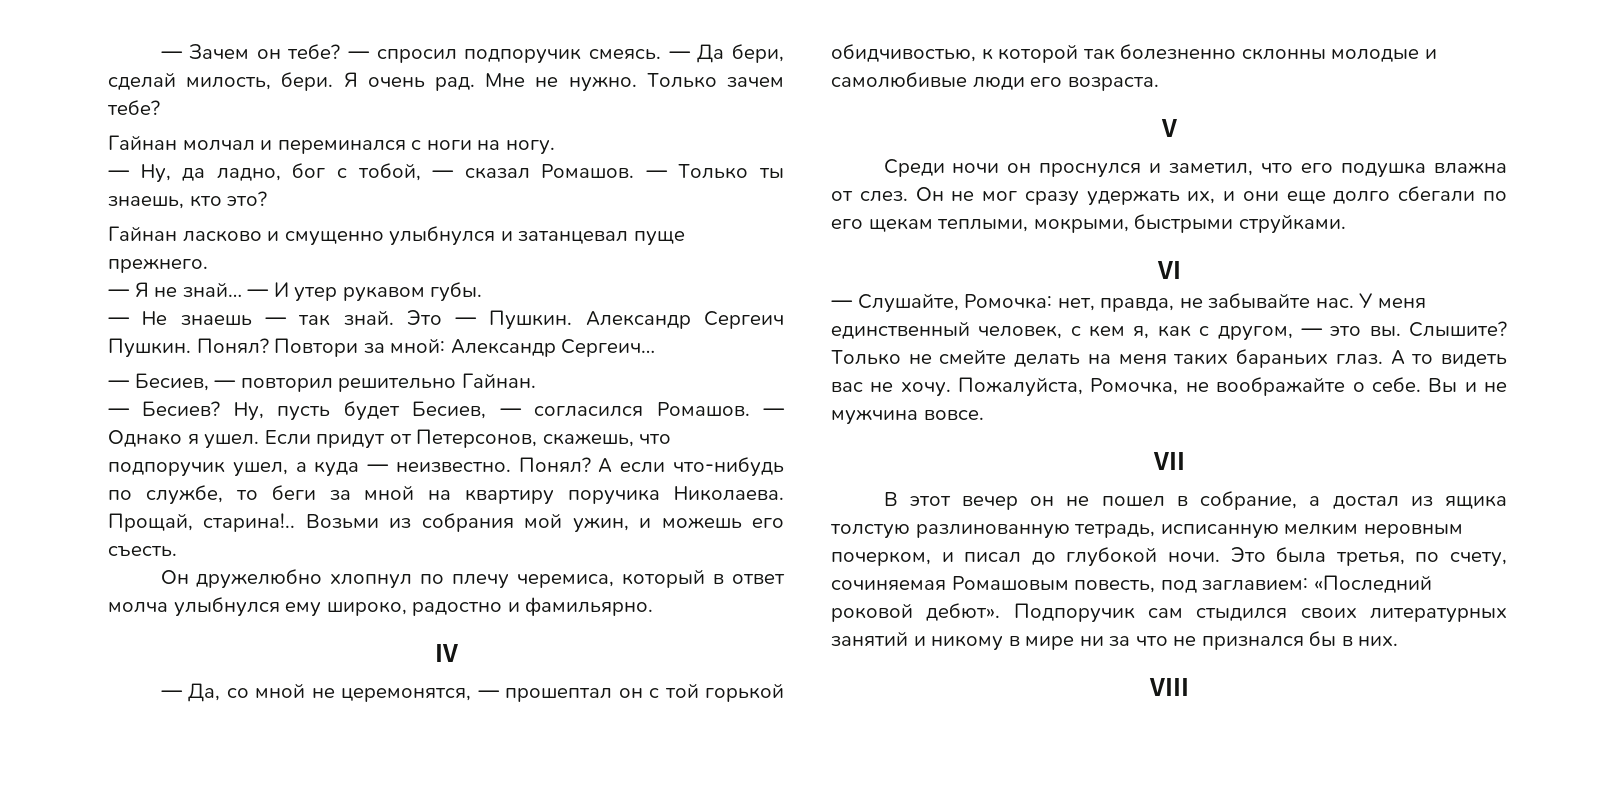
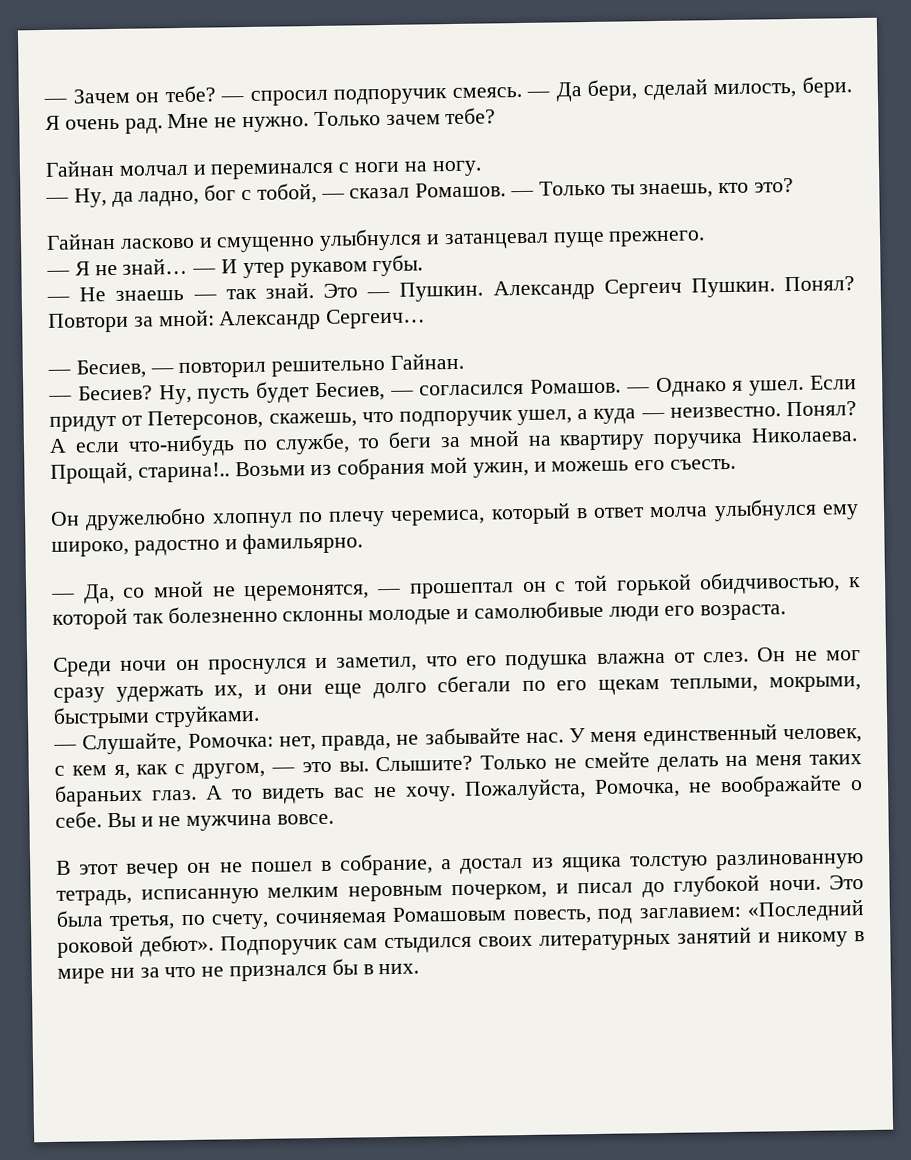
- IV
- V
- VI
- VII
- VIII

